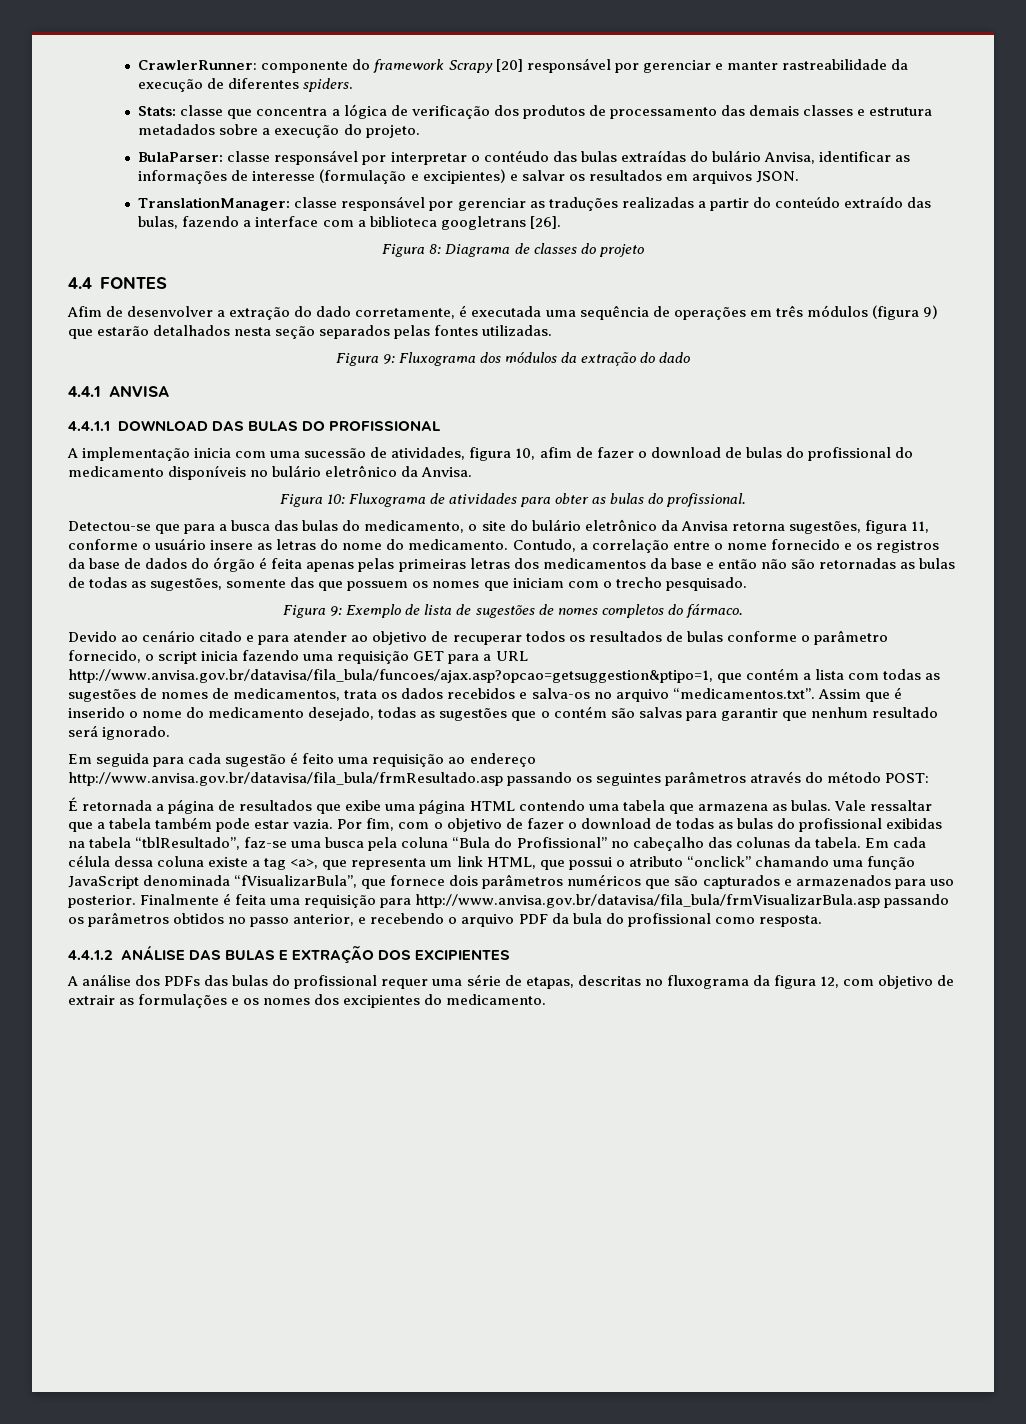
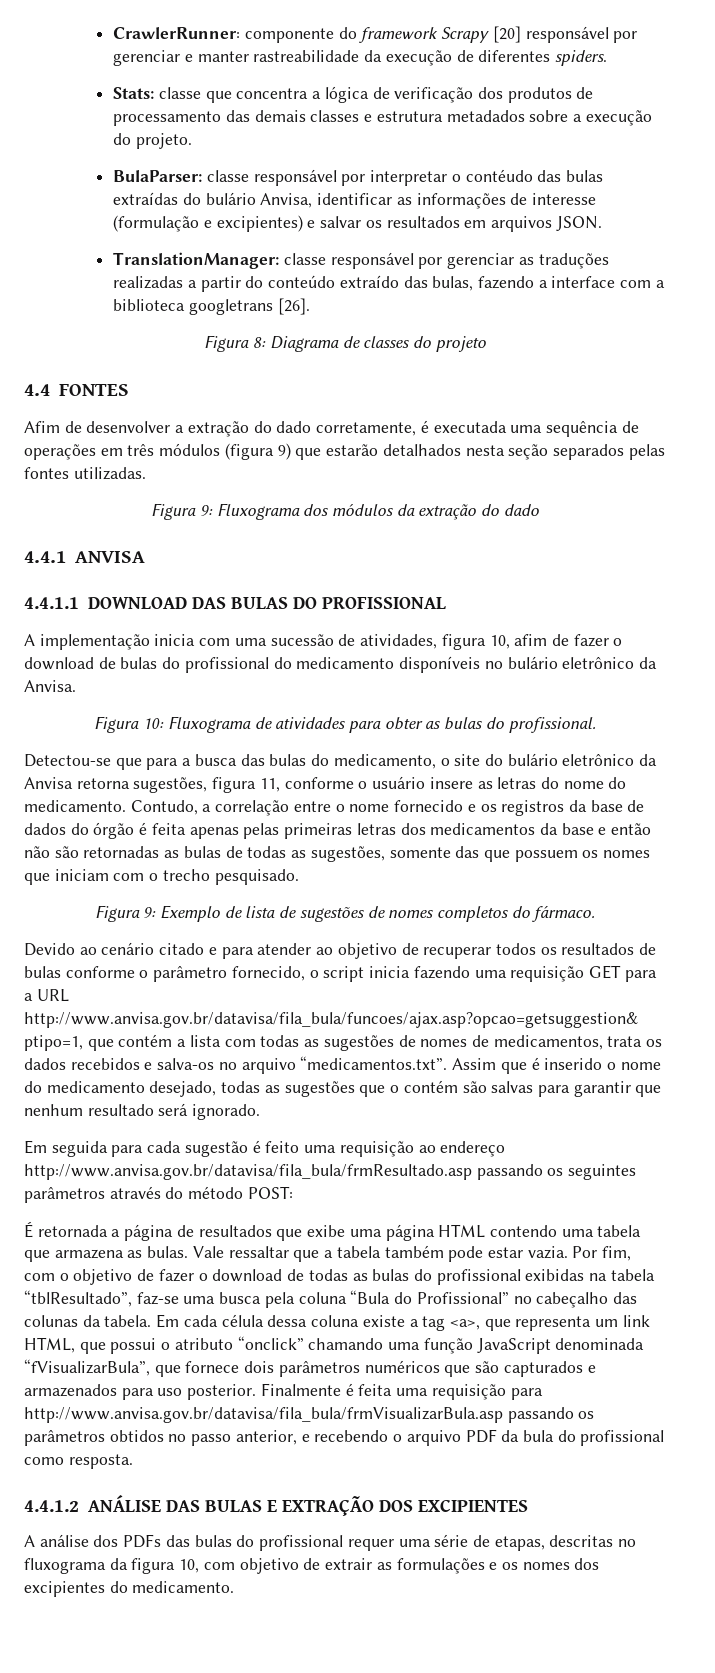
- A análise dos PDFs das bulas do profissional requer uma série de etapas, descritas no fluxograma da figura 12, com objetivo de extrair as formulações e os nomes dos excipientes do medicamento.
+ A análise dos PDFs das bulas do profissional requer uma série de etapas, descritas no fluxograma da figura 10, com objetivo de extrair as formulações e os nomes dos excipientes do medicamento.

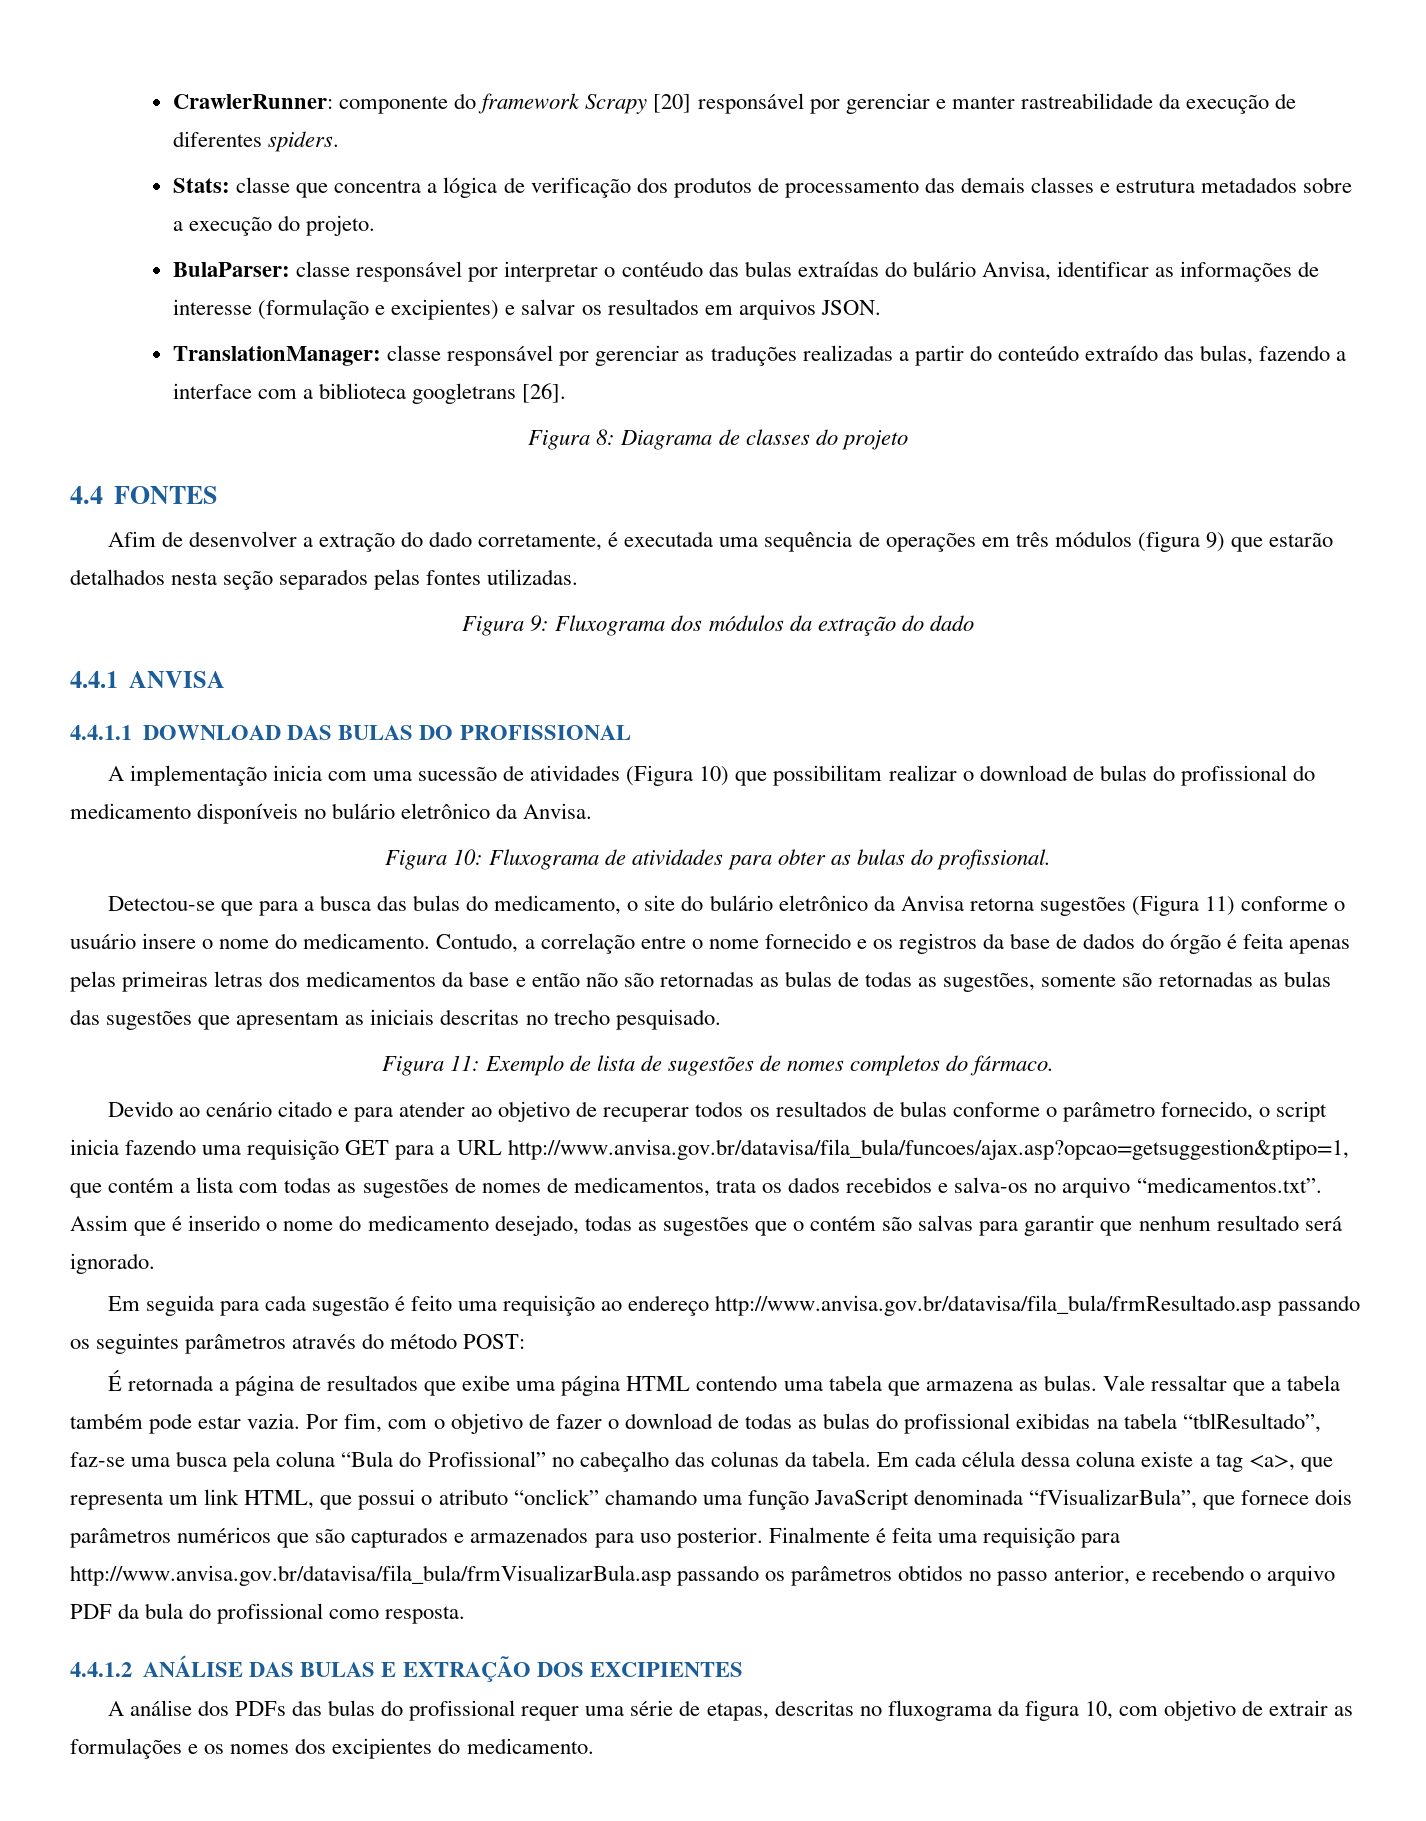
- A implementação inicia com uma sucessão de atividades, figura 10, afim de fazer o download de bulas do profissional do medicamento disponíveis no bulário eletrônico da Anvisa.
+ A implementação inicia com uma sucessão de atividades (Figura 10) que possibilitam realizar o download de bulas do profissional do medicamento disponíveis no bulário eletrônico da Anvisa.
- Detectou-se que para a busca das bulas do medicamento, o site do bulário eletrônico da Anvisa retorna sugestões, figura 11, conforme o usuário insere as letras do nome do medicamento.
+ Detectou-se que para a busca das bulas do medicamento, o site do bulário eletrônico da Anvisa retorna sugestões (Figura 11) conforme o usuário insere o nome do medicamento.
- Contudo, a correlação entre o nome fornecido e os registros da base de dados do órgão é feita apenas pelas primeiras letras dos medicamentos da base e então não são retornadas as bulas de todas as sugestões, somente das que possuem os nomes que iniciam com o trecho pesquisado.
+ Contudo, a correlação entre o nome fornecido e os registros da base de dados do órgão é feita apenas pelas primeiras letras dos medicamentos da base e então não são retornadas as bulas de todas as sugestões, somente são retornadas as bulas das sugestões que apresentam as iniciais descritas no trecho pesquisado.
- Figura 9: Exemplo de lista de sugestões de nomes completos do fármaco.
+ Figura 11: Exemplo de lista de sugestões de nomes completos do fármaco.

